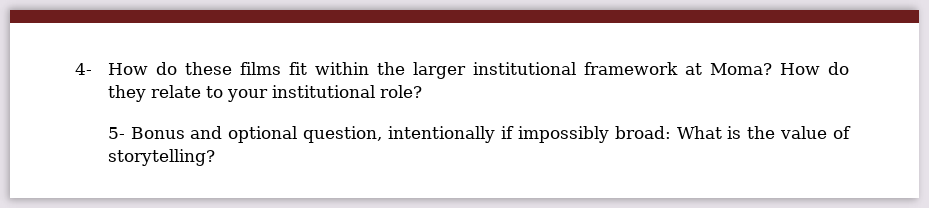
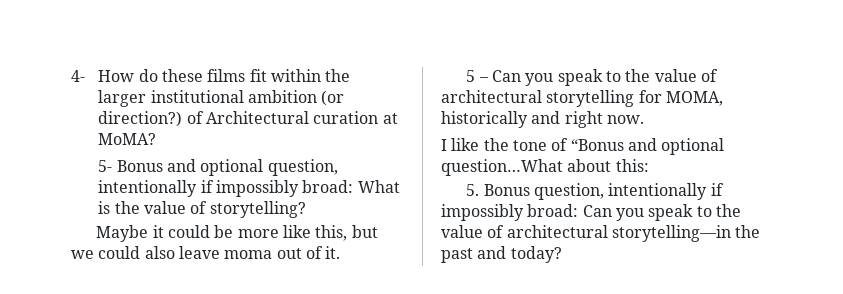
- 4- How do these films fit within the larger institutional framework at Moma? How do they relate to your institutional role?
+ 4- How do these films fit within the larger institutional ambition (or direction?) of Architectural curation at MoMA?
+ Maybe it could be more like this, but we could also leave moma out of it.
+ 5 – Can you speak to the value of architectural storytelling for MOMA, historically and right now.
+ I like the tone of “Bonus and optional question…What about this:
+ 5. Bonus question, intentionally if impossibly broad: Can you speak to the value of architectural storytelling—in the past and today?

